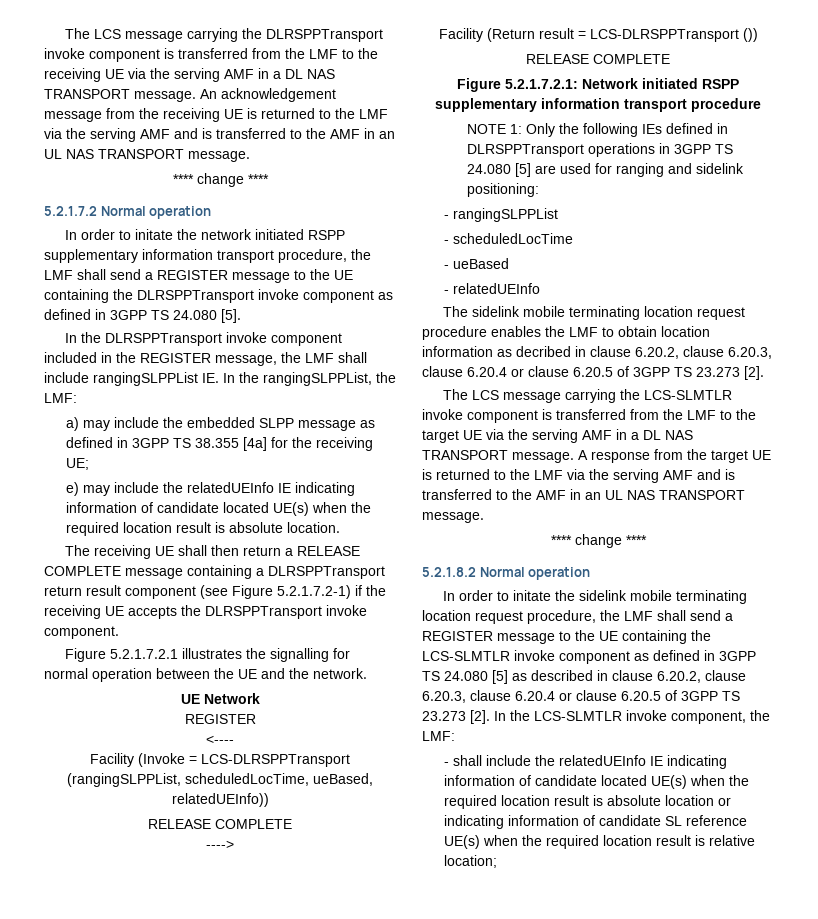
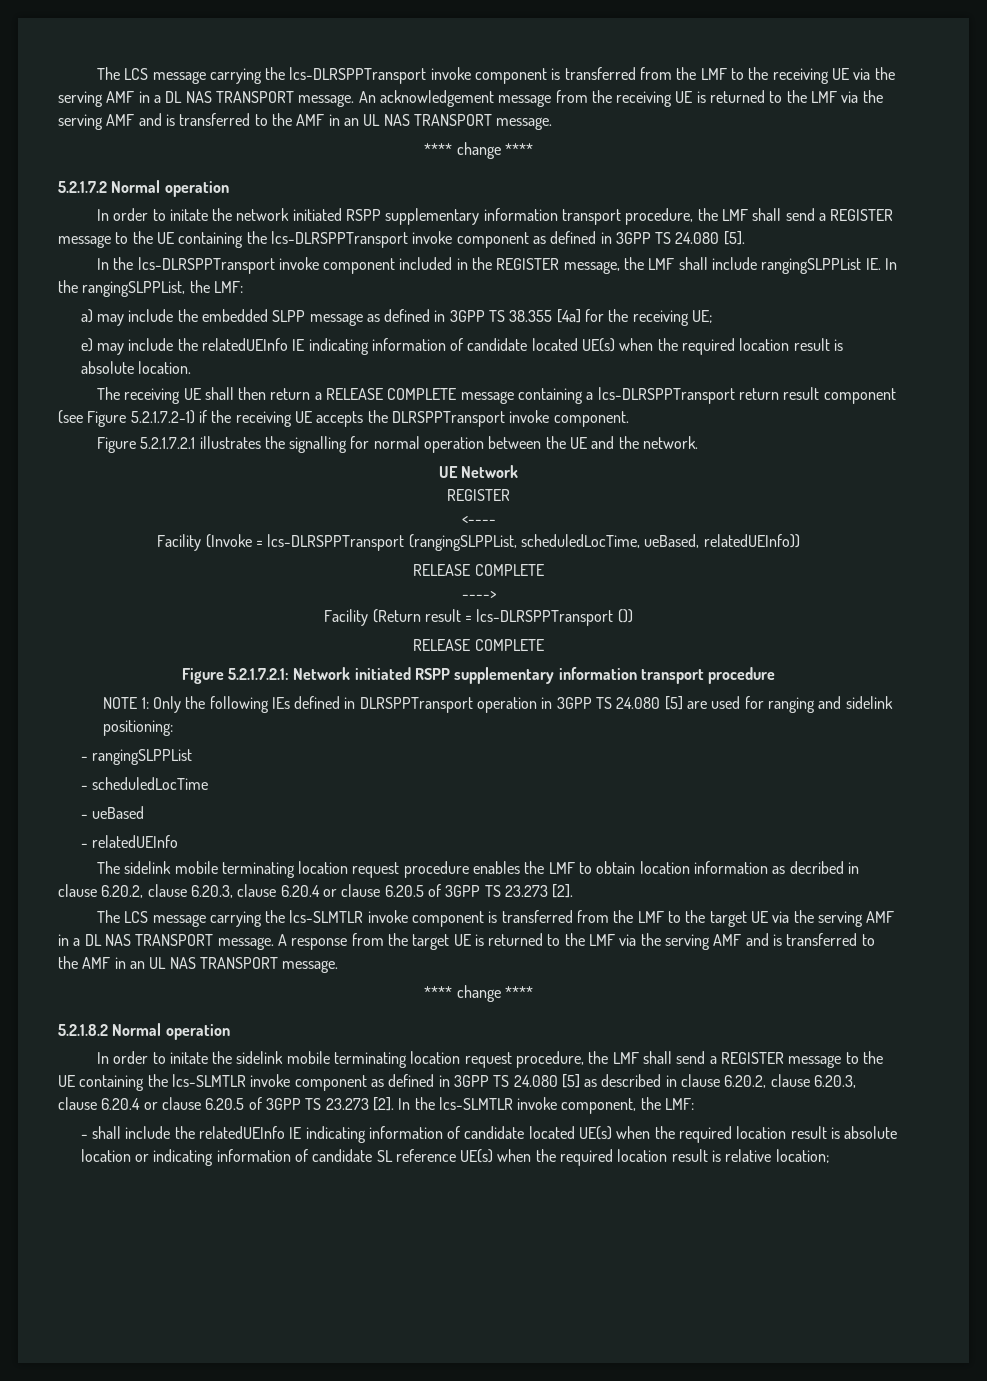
- The LCS message carrying the DLRSPPTransport invoke component is transferred from the LMF to the receiving UE via the serving AMF in a DL NAS TRANSPORT message.
+ The LCS message carrying the lcs-DLRSPPTransport invoke component is transferred from the LMF to the receiving UE via the serving AMF in a DL NAS TRANSPORT message.
- In order to initate the network initiated RSPP supplementary information transport procedure, the LMF shall send a REGISTER message to the UE containing the DLRSPPTransport invoke component as defined in 3GPP TS 24.080 [5].
+ In order to initate the network initiated RSPP supplementary information transport procedure, the LMF shall send a REGISTER message to the UE containing the lcs-DLRSPPTransport invoke component as defined in 3GPP TS 24.080 [5].
- In the DLRSPPTransport invoke component included in the REGISTER message, the LMF shall include rangingSLPPList IE. In the rangingSLPPList, the LMF:
+ In the lcs-DLRSPPTransport invoke component included in the REGISTER message, the LMF shall include rangingSLPPList IE. In the rangingSLPPList, the LMF:
- The receiving UE shall then return a RELEASE COMPLETE message containing a DLRSPPTransport return result component (see Figure 5.2.1.7.2-1) if the receiving UE accepts the DLRSPPTransport invoke component.
+ The receiving UE shall then return a RELEASE COMPLETE message containing a lcs-DLRSPPTransport return result component (see Figure 5.2.1.7.2-1) if the receiving UE accepts the DLRSPPTransport invoke component.
- Facility (Invoke = LCS-DLRSPPTransport (rangingSLPPList, scheduledLocTime, ueBased, relatedUEInfo))
+ Facility (Invoke = lcs-DLRSPPTransport (rangingSLPPList, scheduledLocTime, ueBased, relatedUEInfo))
- Facility (Return result = LCS-DLRSPPTransport ())
+ Facility (Return result = lcs-DLRSPPTransport ())
- NOTE 1: Only the following IEs defined in DLRSPPTransport operations in 3GPP TS 24.080 [5] are used for ranging and sidelink positioning:
+ NOTE 1: Only the following IEs defined in DLRSPPTransport operation in 3GPP TS 24.080 [5] are used for ranging and sidelink positioning:
- The LCS message carrying the LCS-SLMTLR invoke component is transferred from the LMF to the target UE via the serving AMF in a DL NAS TRANSPORT message.
+ The LCS message carrying the lcs-SLMTLR invoke component is transferred from the LMF to the target UE via the serving AMF in a DL NAS TRANSPORT message.
- In order to initate the sidelink mobile terminating location request procedure, the LMF shall send a REGISTER message to the UE containing the LCS-SLMTLR invoke component as defined in 3GPP TS 24.080 [5] as described in clause 6.20.2, clause 6.20.3, clause 6.20.4 or clause 6.20.5 of 3GPP TS 23.273 [2].
+ In order to initate the sidelink mobile terminating location request procedure, the LMF shall send a REGISTER message to the UE containing the lcs-SLMTLR invoke component as defined in 3GPP TS 24.080 [5] as described in clause 6.20.2, clause 6.20.3, clause 6.20.4 or clause 6.20.5 of 3GPP TS 23.273 [2].
- In the LCS-SLMTLR invoke component, the LMF:
+ In the lcs-SLMTLR invoke component, the LMF:

